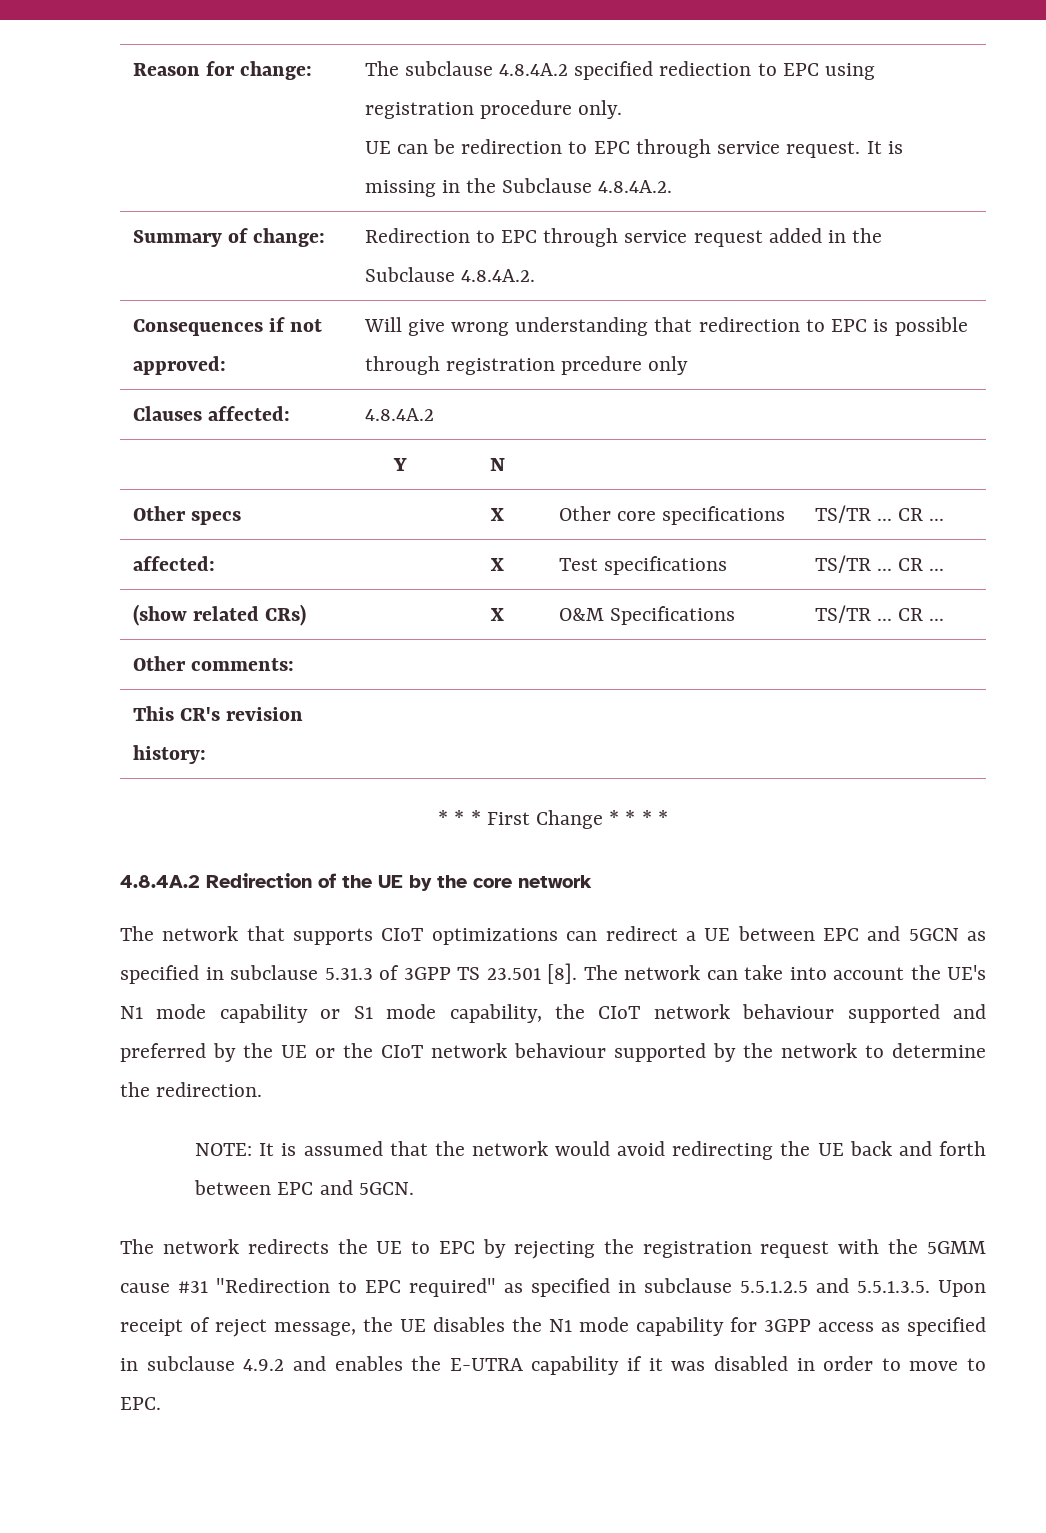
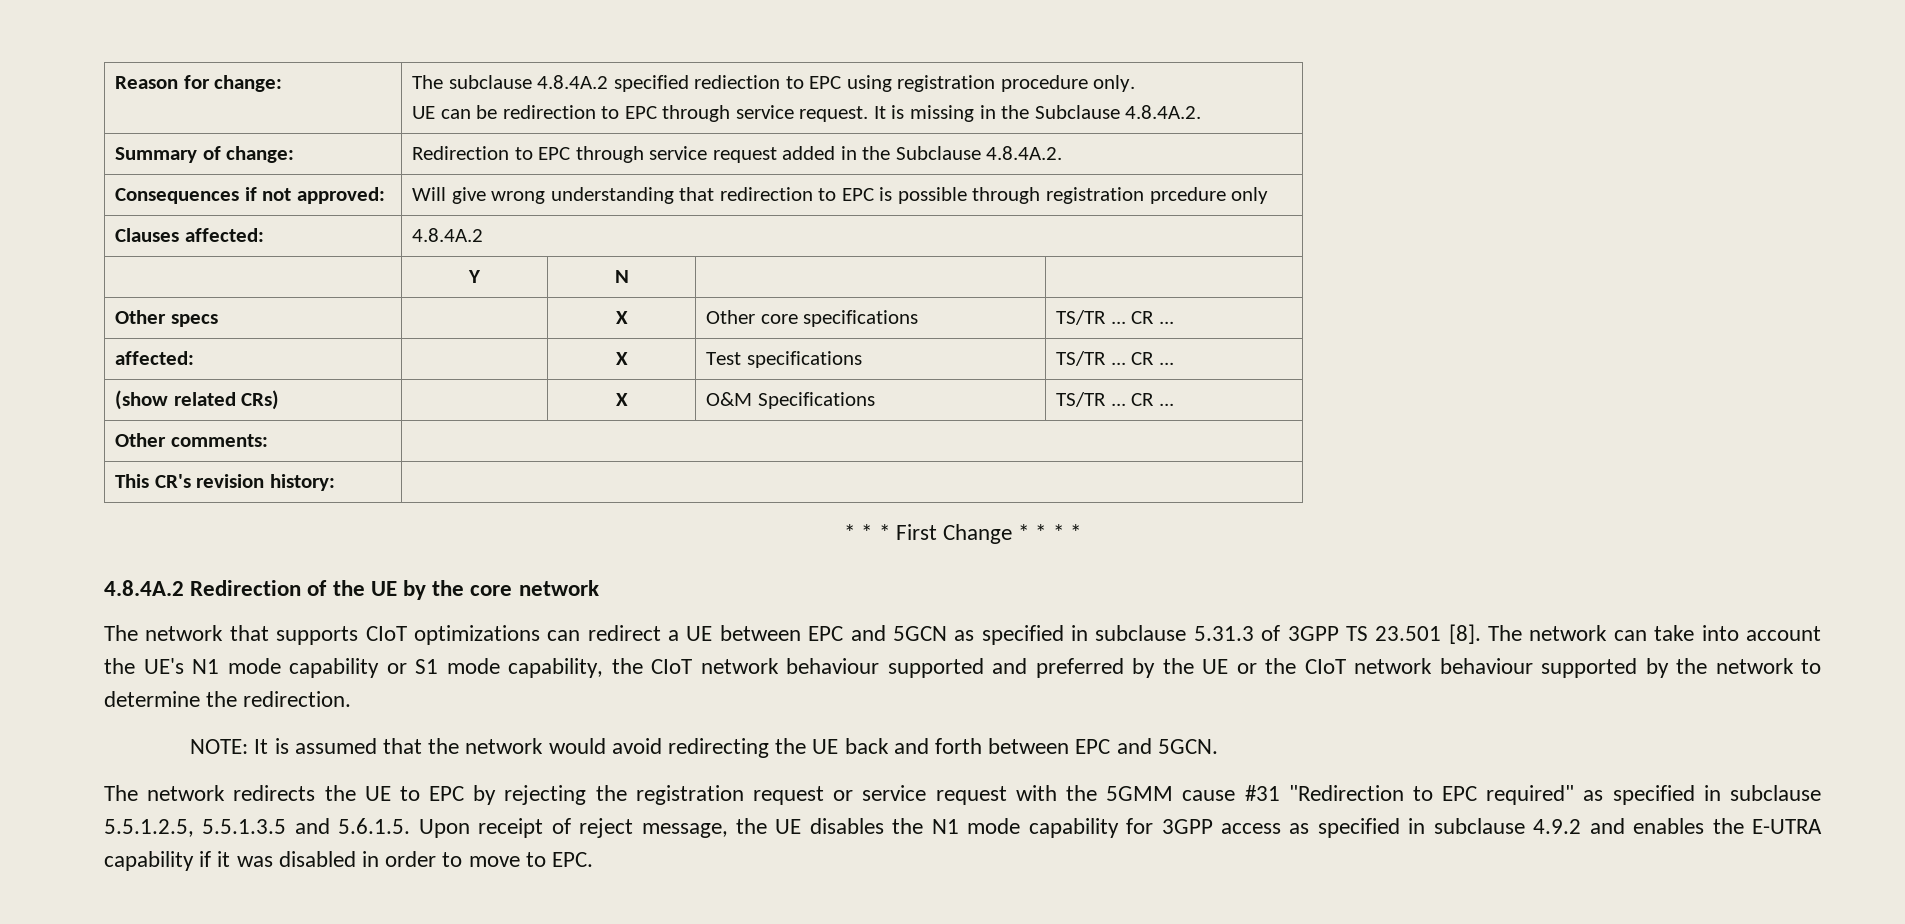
- The network redirects the UE to EPC by rejecting the registration request with the 5GMM cause #31 "Redirection to EPC required" as specified in subclause 5.5.1.2.5 and 5.5.1.3.5. Upon receipt of reject message, the UE disables the N1 mode capability for 3GPP access as specified in subclause 4.9.2 and enables the E-UTRA capability if it was disabled in order to move to EPC.
+ The network redirects the UE to EPC by rejecting the registration request or service request with the 5GMM cause #31 "Redirection to EPC required" as specified in subclause 5.5.1.2.5, 5.5.1.3.5 and 5.6.1.5. Upon receipt of reject message, the UE disables the N1 mode capability for 3GPP access as specified in subclause 4.9.2 and enables the E-UTRA capability if it was disabled in order to move to EPC.

